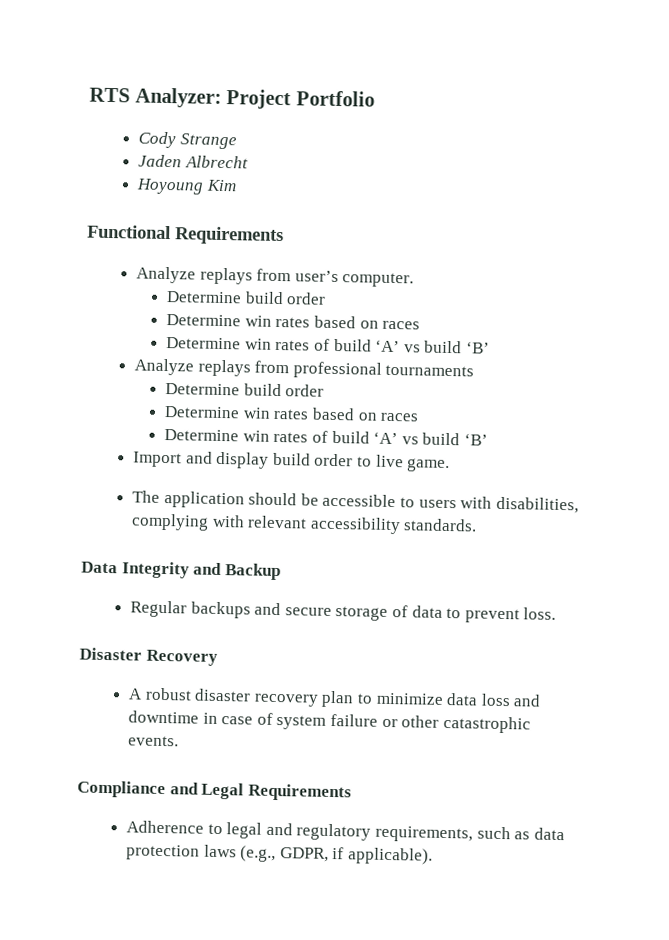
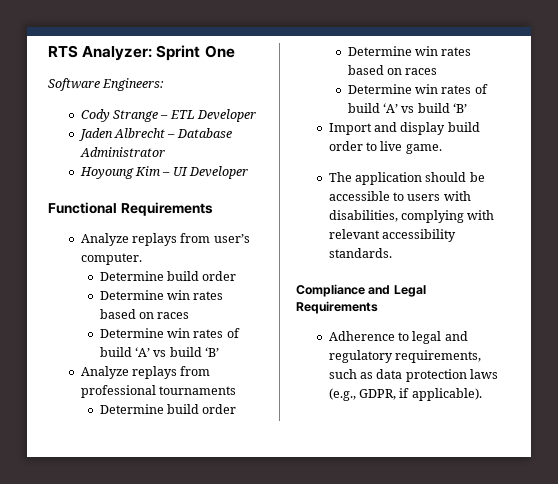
- RTS Analyzer: Project Portfolio
+ RTS Analyzer: Sprint One
+ Software Engineers:
- Cody Strange
+ Cody Strange – ETL Developer
- Jaden Albrecht
+ Jaden Albrecht – Database Administrator
- Hoyoung Kim
+ Hoyoung Kim – UI Developer
- Data Integrity and Backup
- Regular backups and secure storage of data to prevent loss.
- Disaster Recovery
- A robust disaster recovery plan to minimize data loss and downtime in case of system failure or other catastrophic events.

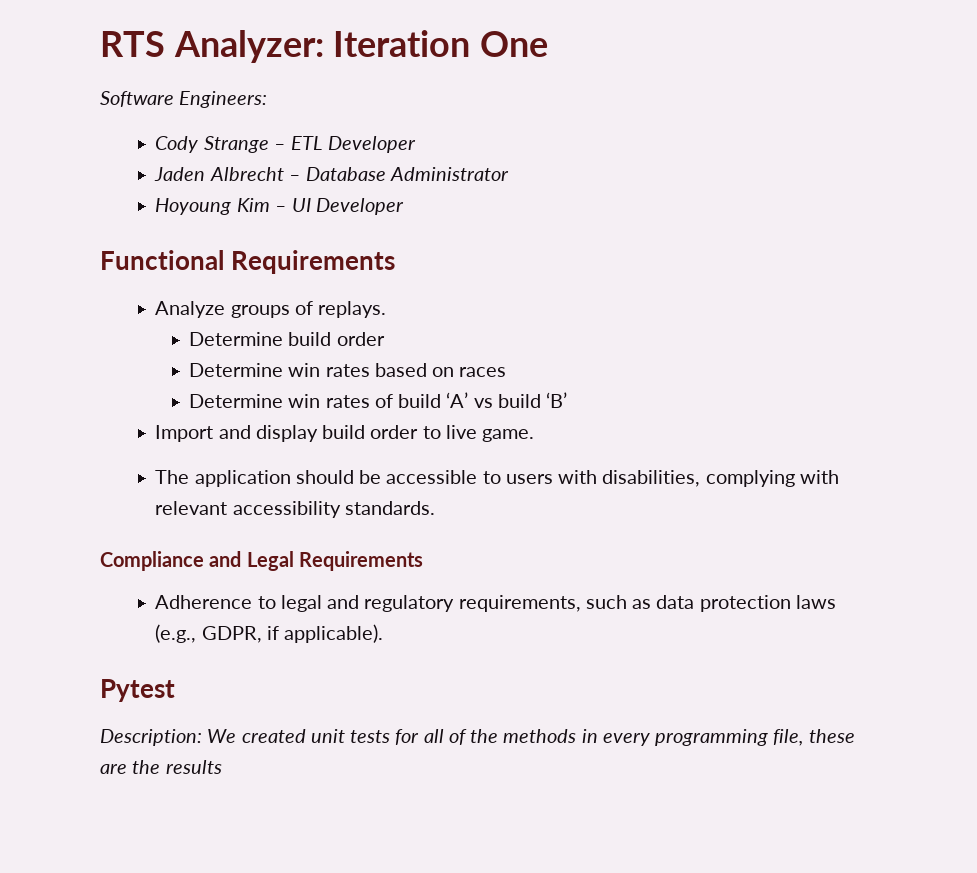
- RTS Analyzer: Sprint One
+ RTS Analyzer: Iteration One
- Analyze replays from user’s computer.
- Determine build order
- Determine win rates based on races
- Determine win rates of build ‘A’ vs build ‘B’
- Analyze replays from professional tournaments
+ Analyze groups of replays.
+ Pytest
+ Description: We created unit tests for all of the methods in every programming file, these are the results

